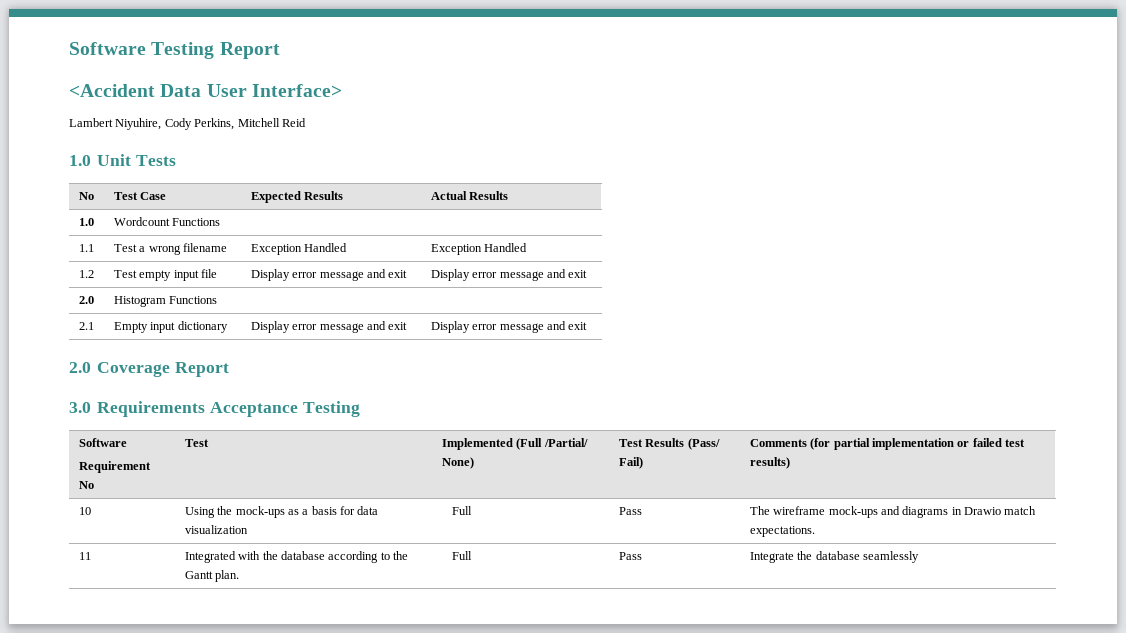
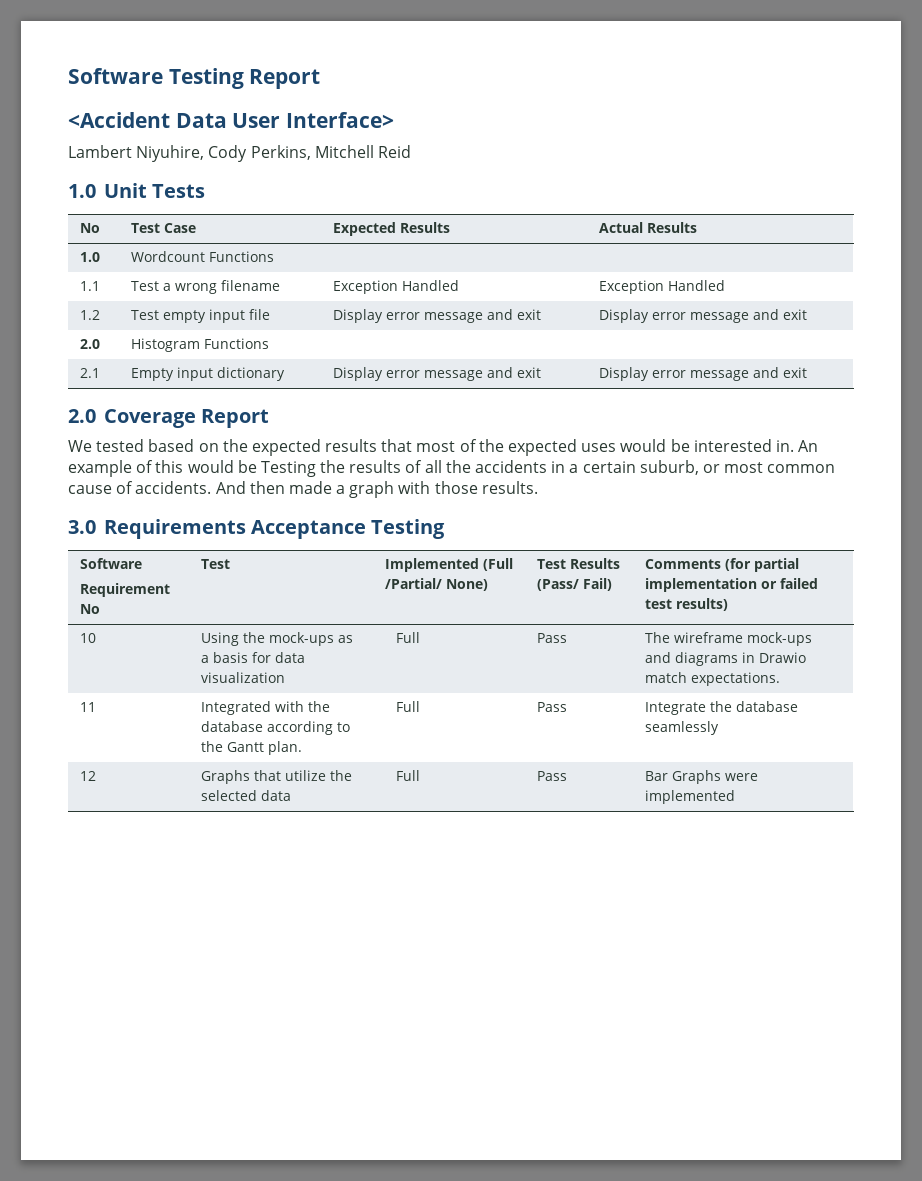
+ We tested based on the expected results that most of the expected uses would be interested in. An example of this would be Testing the results of all the accidents in a certain suburb, or most common cause of accidents. And then made a graph with those results.
+ 12 | Graphs that utilize the selected data | Full | Pass | Bar Graphs were implemented

